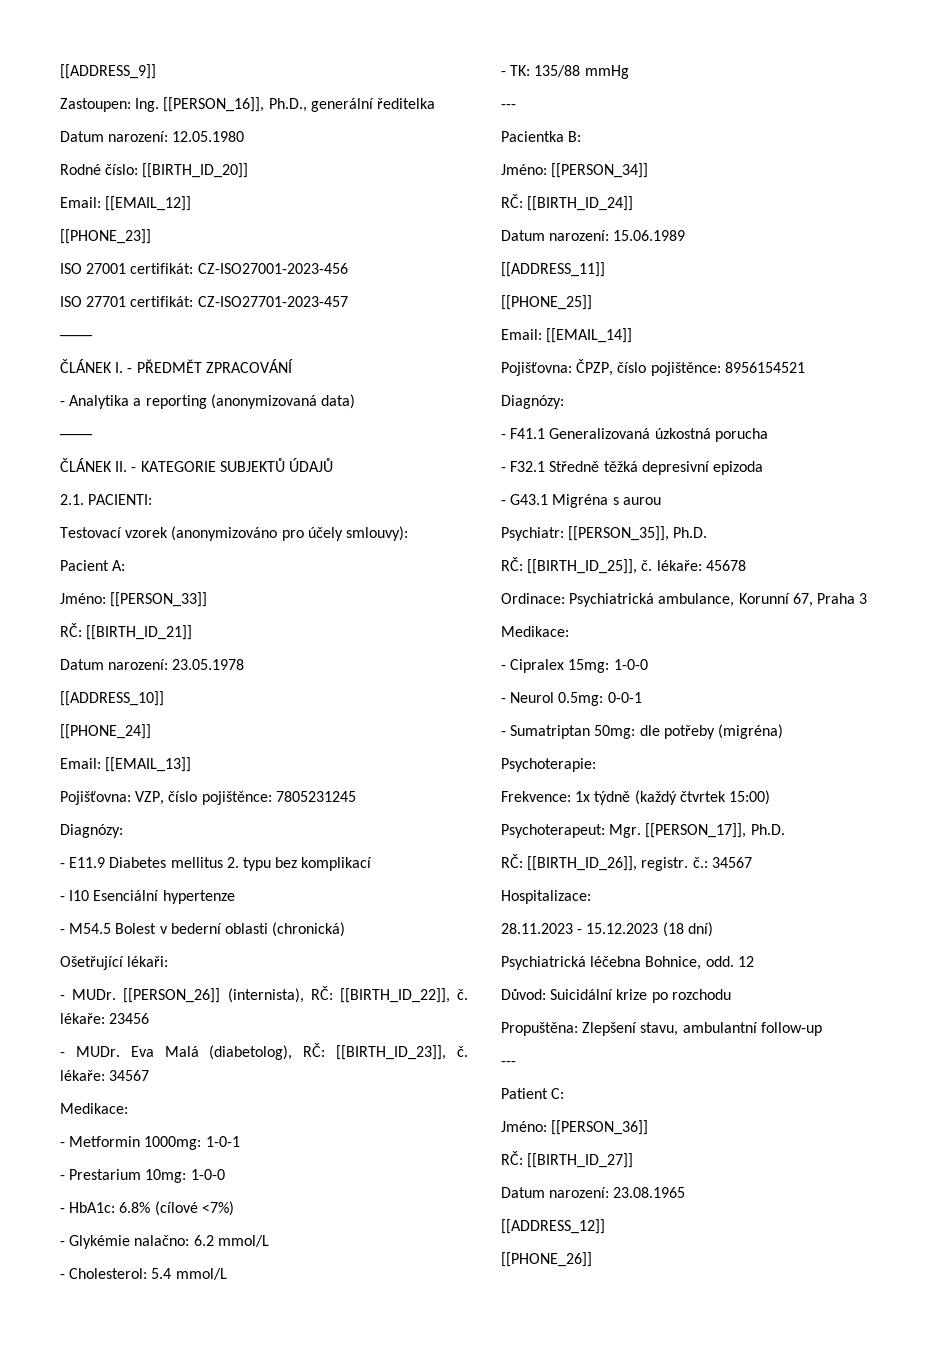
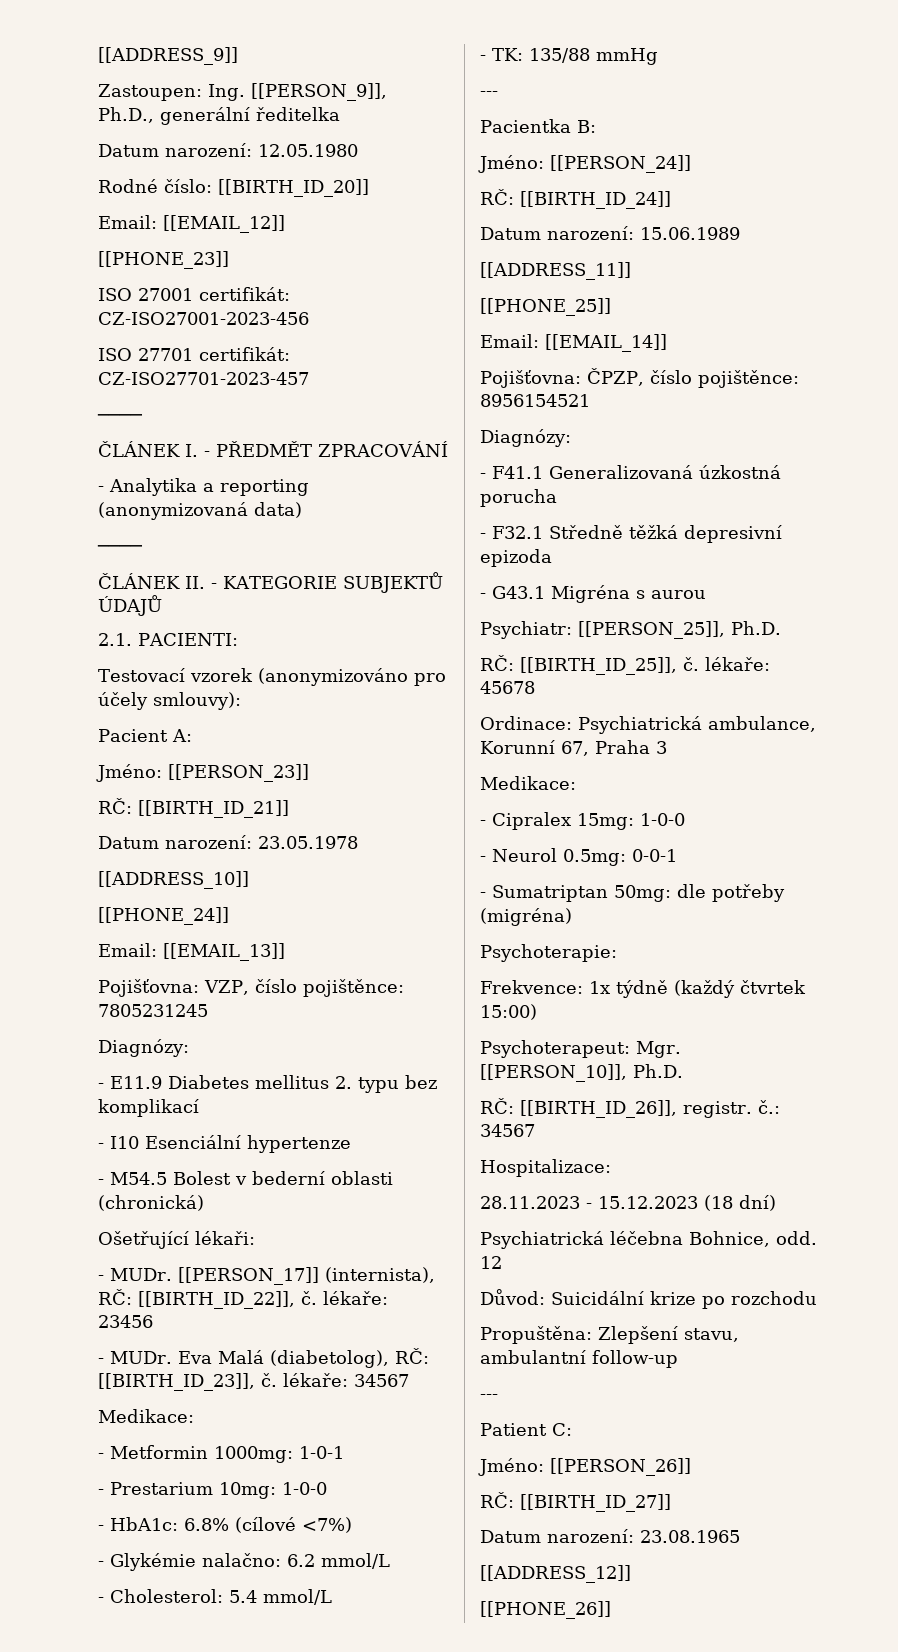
- Zastoupen: Ing. [[PERSON_16]], Ph.D., generální ředitelka
+ Zastoupen: Ing. [[PERSON_9]], Ph.D., generální ředitelka
- Jméno: [[PERSON_33]]
+ Jméno: [[PERSON_23]]
- [[PERSON_26]] (internista), RČ: [[BIRTH_ID_22]], č. lékaře: 23456
+ [[PERSON_17]] (internista), RČ: [[BIRTH_ID_22]], č. lékaře: 23456
- Jméno: [[PERSON_34]]
+ Jméno: [[PERSON_24]]
- Psychiatr: [[PERSON_35]], Ph.D.
+ Psychiatr: [[PERSON_25]], Ph.D.
- Psychoterapeut: Mgr. [[PERSON_17]], Ph.D.
+ Psychoterapeut: Mgr. [[PERSON_10]], Ph.D.
- Jméno: [[PERSON_36]]
+ Jméno: [[PERSON_26]]

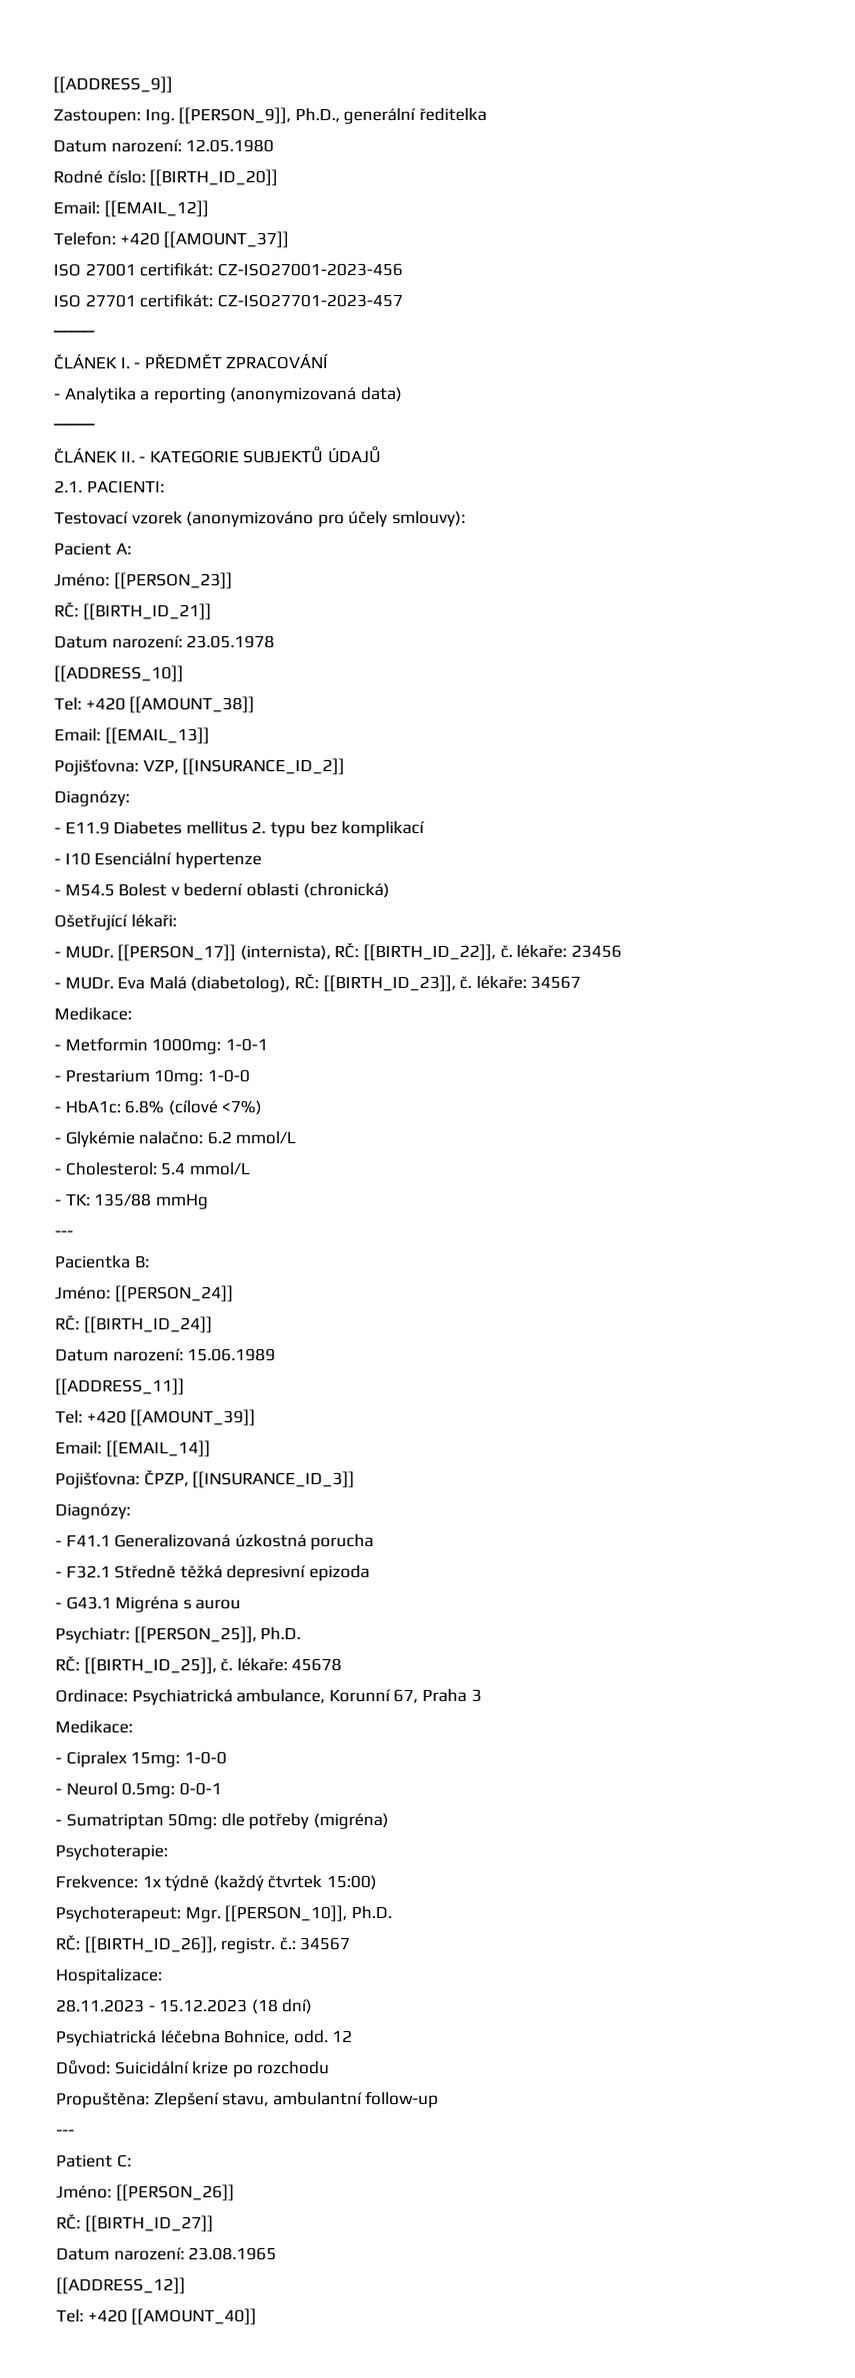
- [[PHONE_23]]
+ Telefon: +420 [[AMOUNT_37]]
- [[PHONE_24]]
+ Tel: +420 [[AMOUNT_38]]
- Pojišťovna: VZP, číslo pojištěnce: 7805231245
+ Pojišťovna: VZP, [[INSURANCE_ID_2]]
- [[PHONE_25]]
+ Tel: +420 [[AMOUNT_39]]
- Pojišťovna: ČPZP, číslo pojištěnce: 8956154521
+ Pojišťovna: ČPZP, [[INSURANCE_ID_3]]
- [[PHONE_26]]
+ Tel: +420 [[AMOUNT_40]]

